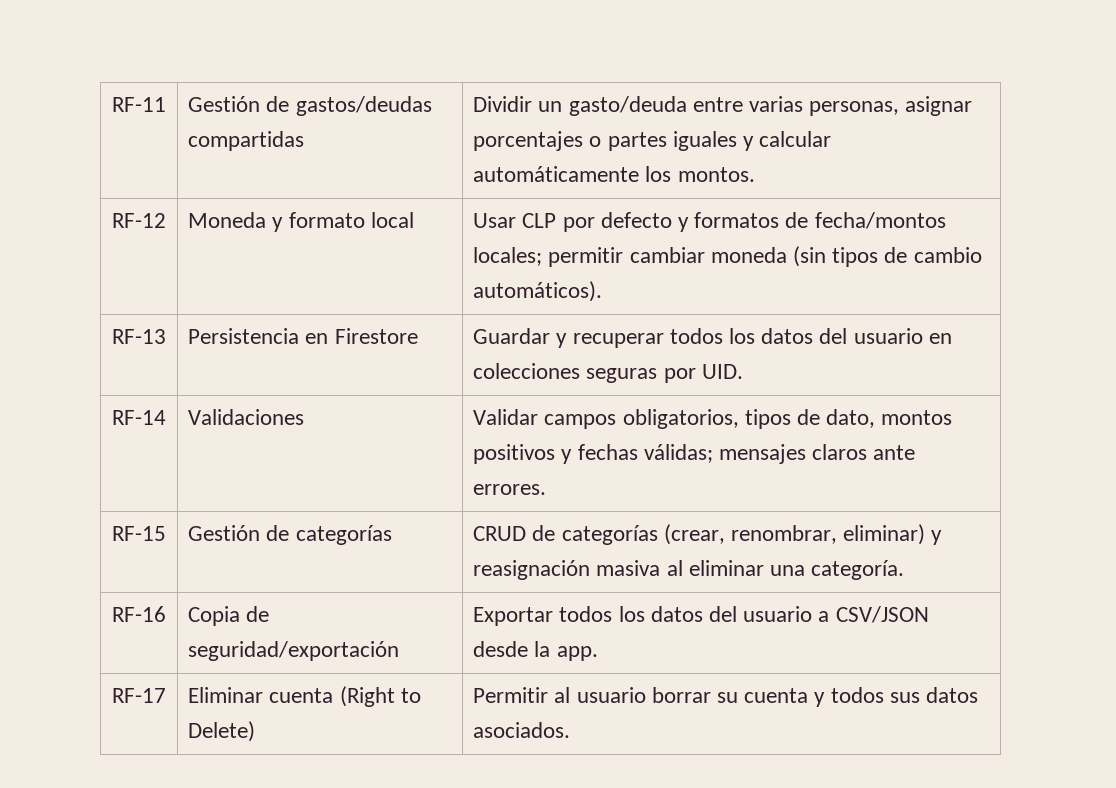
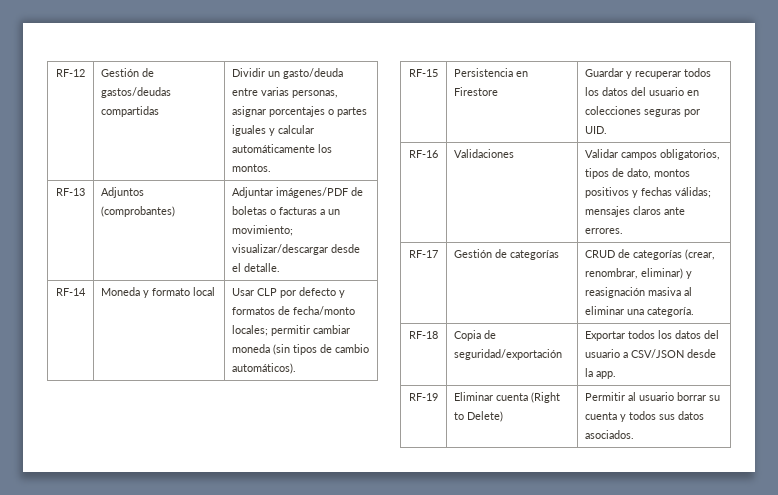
- RF-11 | Gestión de gastos/deudas compartidas | Dividir un gasto/deuda entre varias personas, asignar porcentajes o partes iguales y calcular automáticamente los montos.
+ RF-12 | Gestión de gastos/deudas compartidas | Dividir un gasto/deuda entre varias personas, asignar porcentajes o partes iguales y calcular automáticamente los montos.
- RF-12 | Moneda y formato local | Usar CLP por defecto y formatos de fecha/montos locales; permitir cambiar moneda (sin tipos de cambio automáticos).
+ RF-13 | Adjuntos (comprobantes) | Adjuntar imágenes/PDF de boletas o facturas a un movimiento; visualizar/descargar desde el detalle.
+ RF-14 | Moneda y formato local | Usar CLP por defecto y formatos de fecha/monto locales; permitir cambiar moneda (sin tipos de cambio automáticos).
- RF-13 | Persistencia en Firestore | Guardar y recuperar todos los datos del usuario en colecciones seguras por UID.
+ RF-15 | Persistencia en Firestore | Guardar y recuperar todos los datos del usuario en colecciones seguras por UID.
- RF-14 | Validaciones | Validar campos obligatorios, tipos de dato, montos positivos y fechas válidas; mensajes claros ante errores.
+ RF-16 | Validaciones | Validar campos obligatorios, tipos de dato, montos positivos y fechas válidas; mensajes claros ante errores.
- RF-15 | Gestión de categorías | CRUD de categorías (crear, renombrar, eliminar) y reasignación masiva al eliminar una categoría.
+ RF-17 | Gestión de categorías | CRUD de categorías (crear, renombrar, eliminar) y reasignación masiva al eliminar una categoría.
- RF-16 | Copia de seguridad/exportación | Exportar todos los datos del usuario a CSV/JSON desde la app.
+ RF-18 | Copia de seguridad/exportación | Exportar todos los datos del usuario a CSV/JSON desde la app.
- RF-17 | Eliminar cuenta (Right to Delete) | Permitir al usuario borrar su cuenta y todos sus datos asociados.
+ RF-19 | Eliminar cuenta (Right to Delete) | Permitir al usuario borrar su cuenta y todos sus datos asociados.

